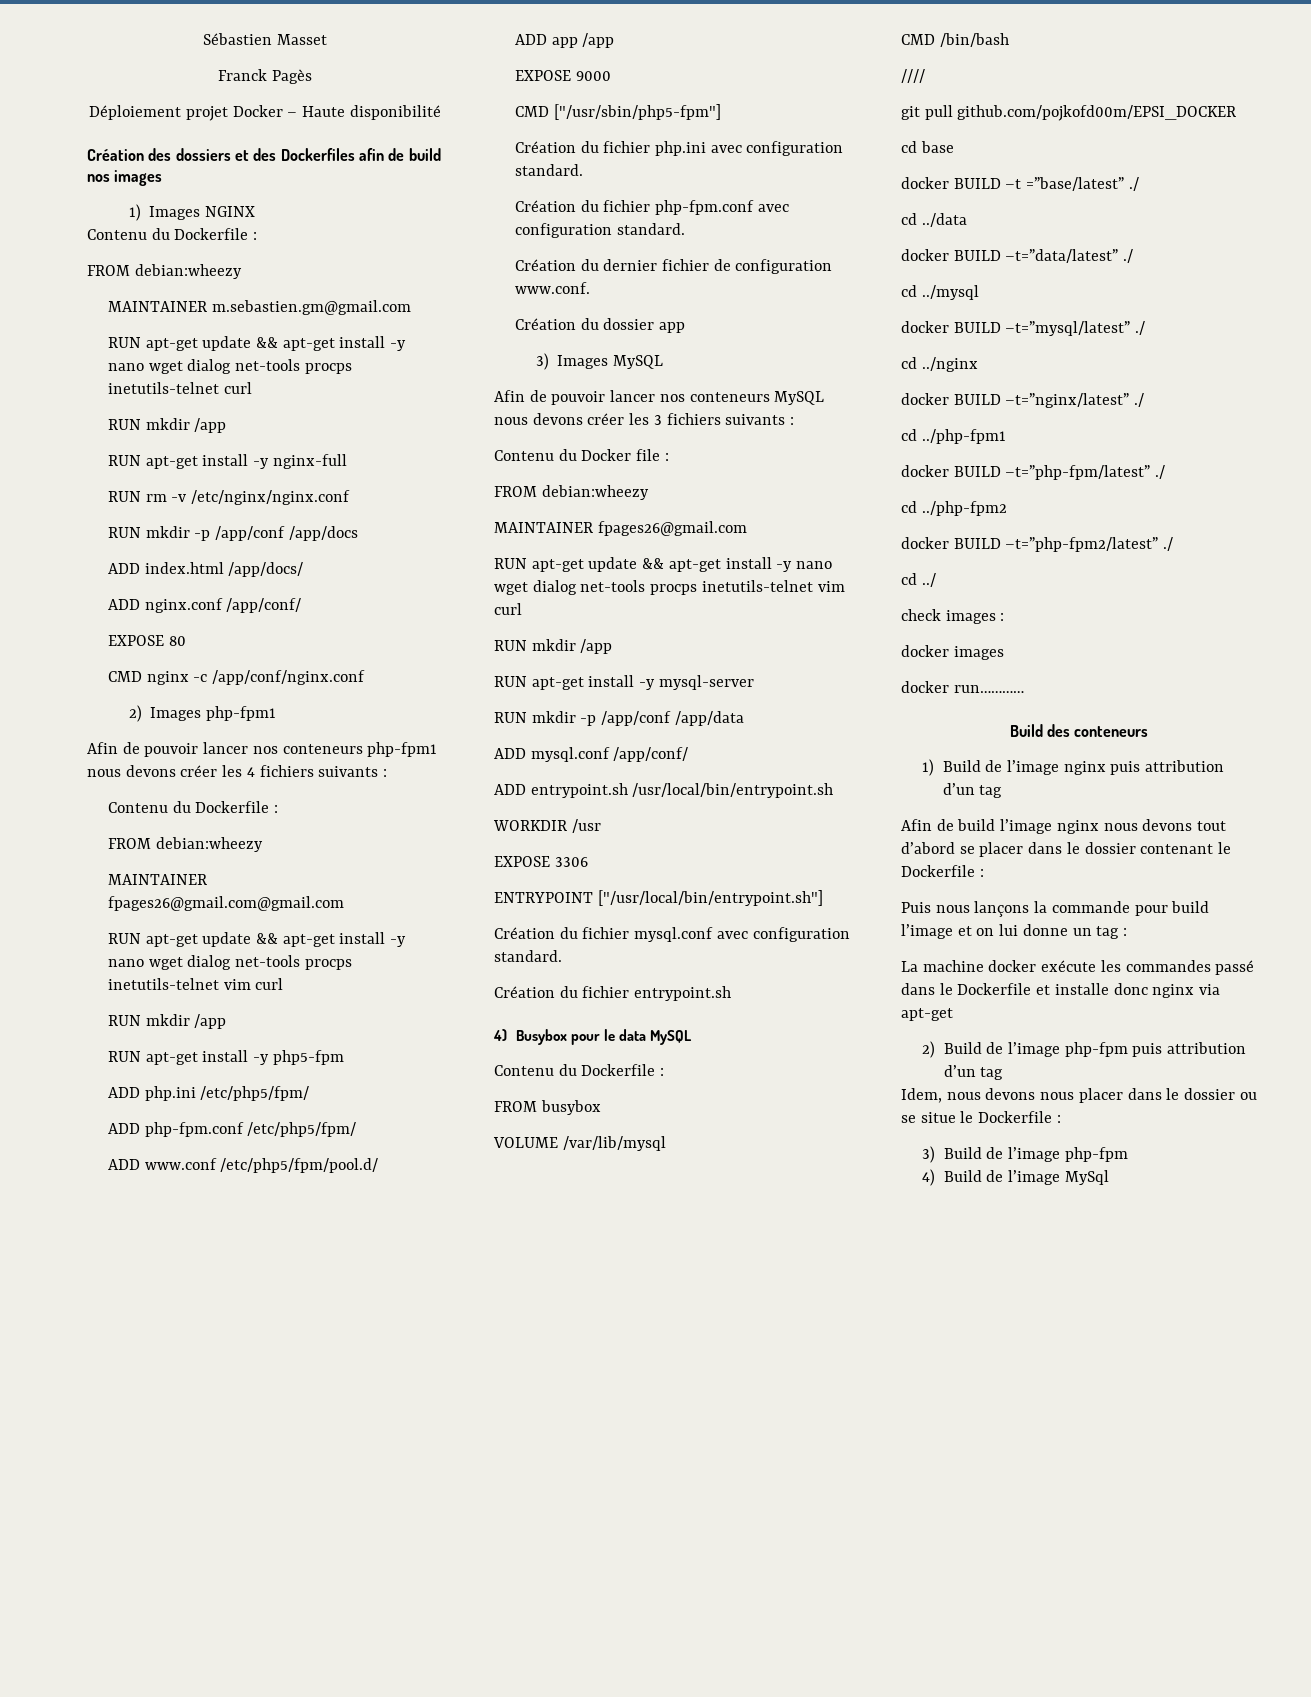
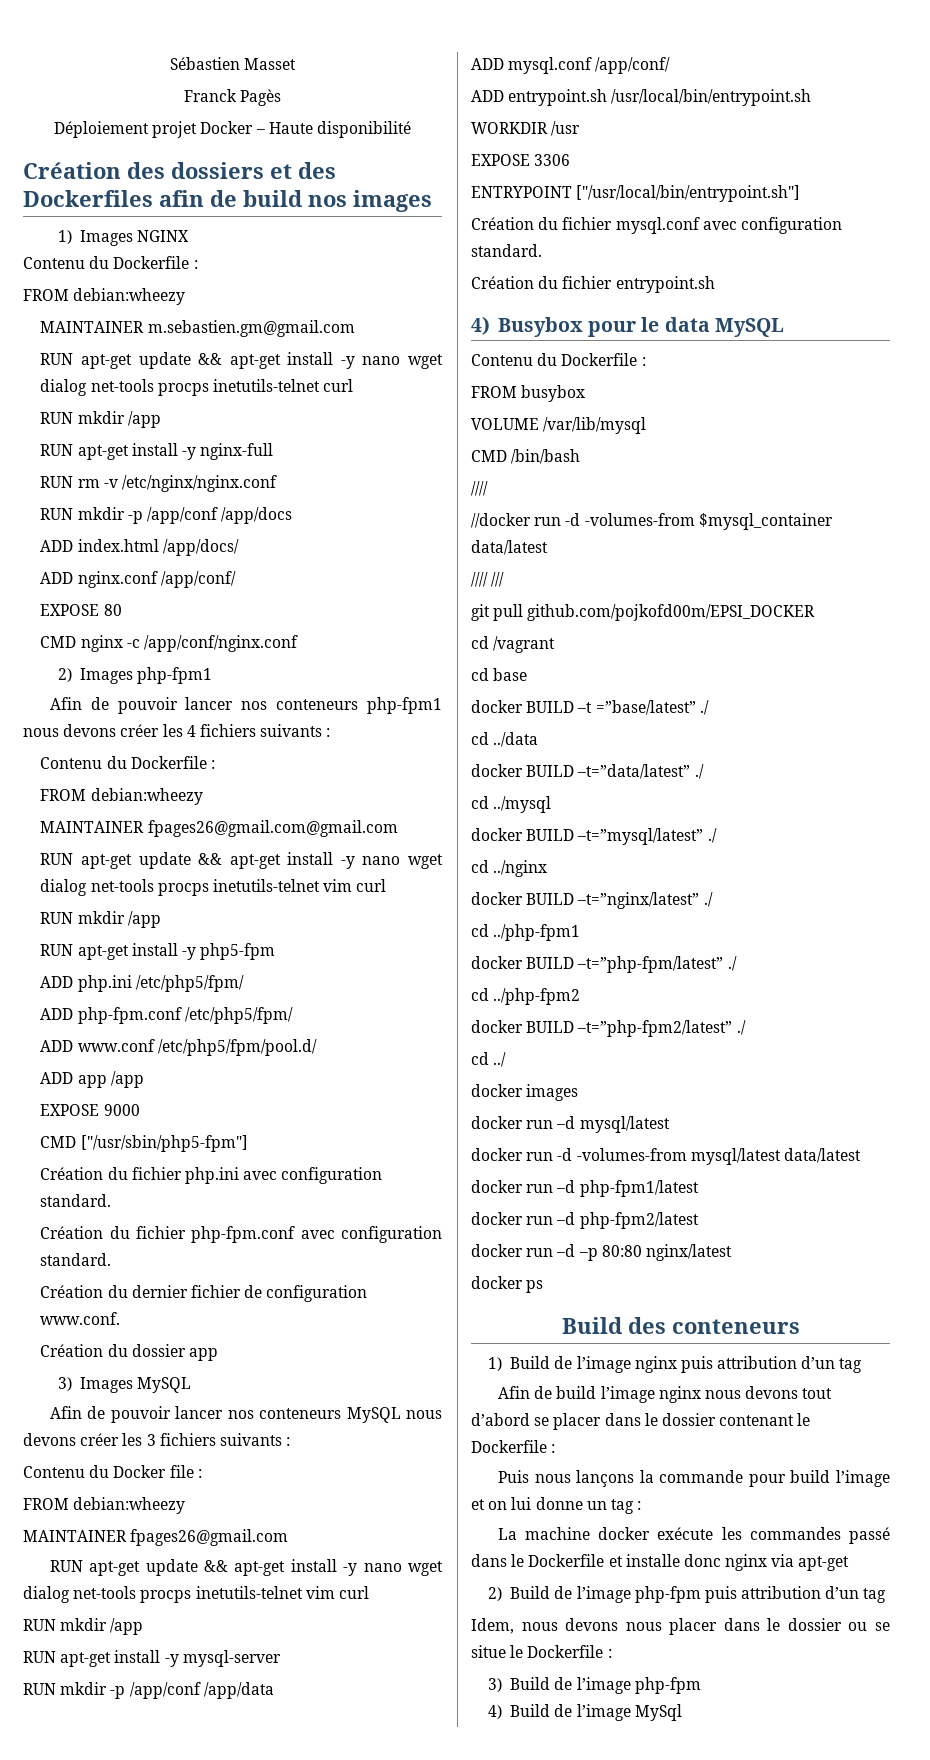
+ //docker run -d -volumes-from $mysql_container data/latest
+ //// ///
+ cd /vagrant
- check images :
- docker run…………
+ docker run –d mysql/latest
+ docker run -d -volumes-from mysql/latest data/latest
+ docker run –d php-fpm1/latest
+ docker run –d php-fpm2/latest
+ docker run –d –p 80:80 nginx/latest
+ docker ps

